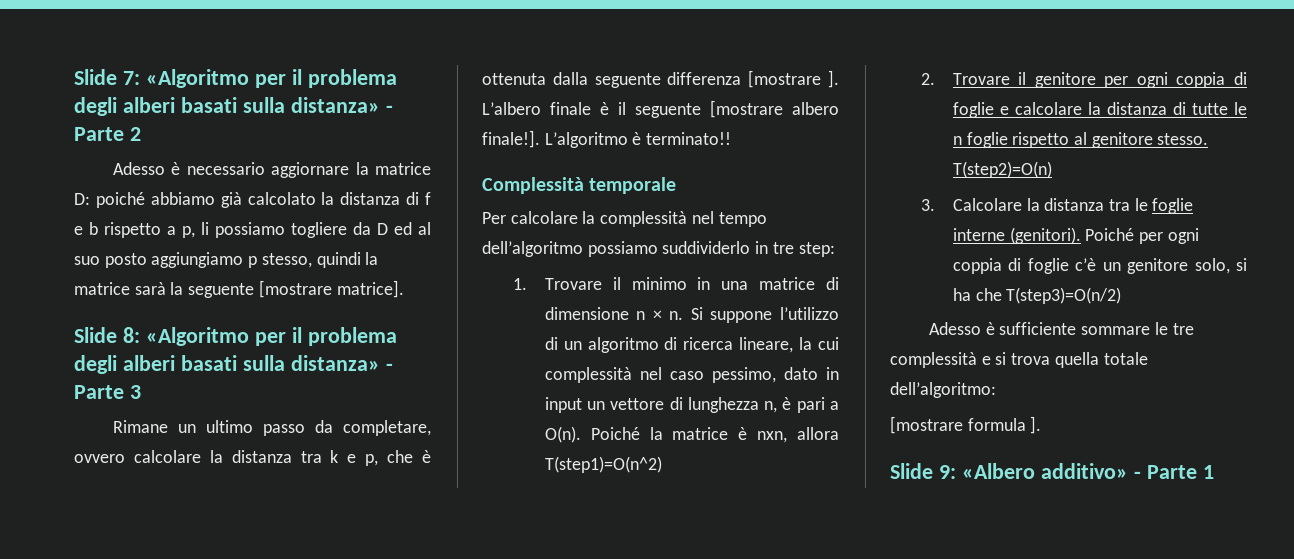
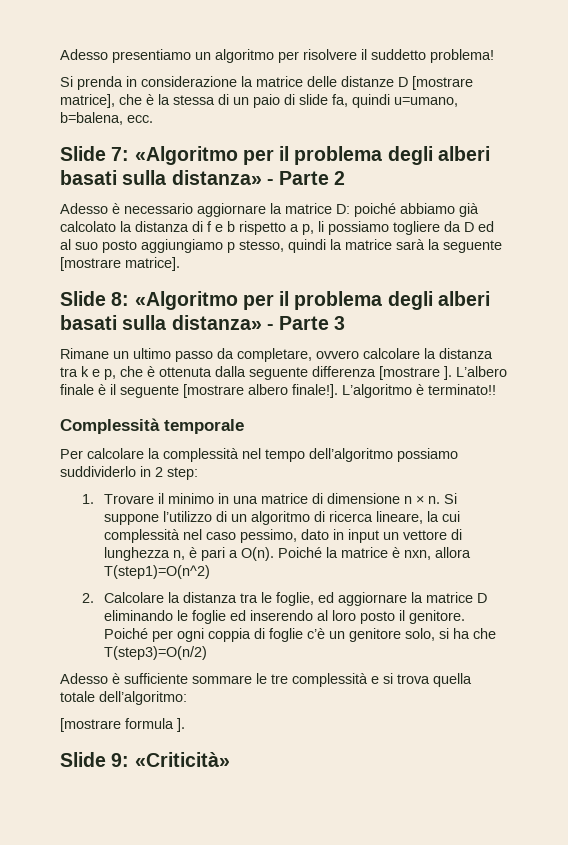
+ Adesso presentiamo un algoritmo per risolvere il suddetto problema!
+ Si prenda in considerazione la matrice delle distanze D [mostrare matrice], che è la stessa di un paio di slide fa, quindi u=umano, b=balena, ecc.
- Per calcolare la complessità nel tempo dell’algoritmo possiamo suddividerlo in tre step:
+ Per calcolare la complessità nel tempo dell’algoritmo possiamo suddividerlo in 2 step:
- 2. Trovare il genitore per ogni coppia di foglie e calcolare la distanza di tutte le n foglie rispetto al genitore stesso. T(step2)=O(n)
- 3. Calcolare la distanza tra le foglie interne (genitori).
+ 2. Calcolare la distanza tra le foglie, ed aggiornare la matrice D eliminando le foglie ed inserendo al loro posto il genitore.
- Slide 9: «Albero additivo» - Parte 1
+ Slide 9: «Criticità»

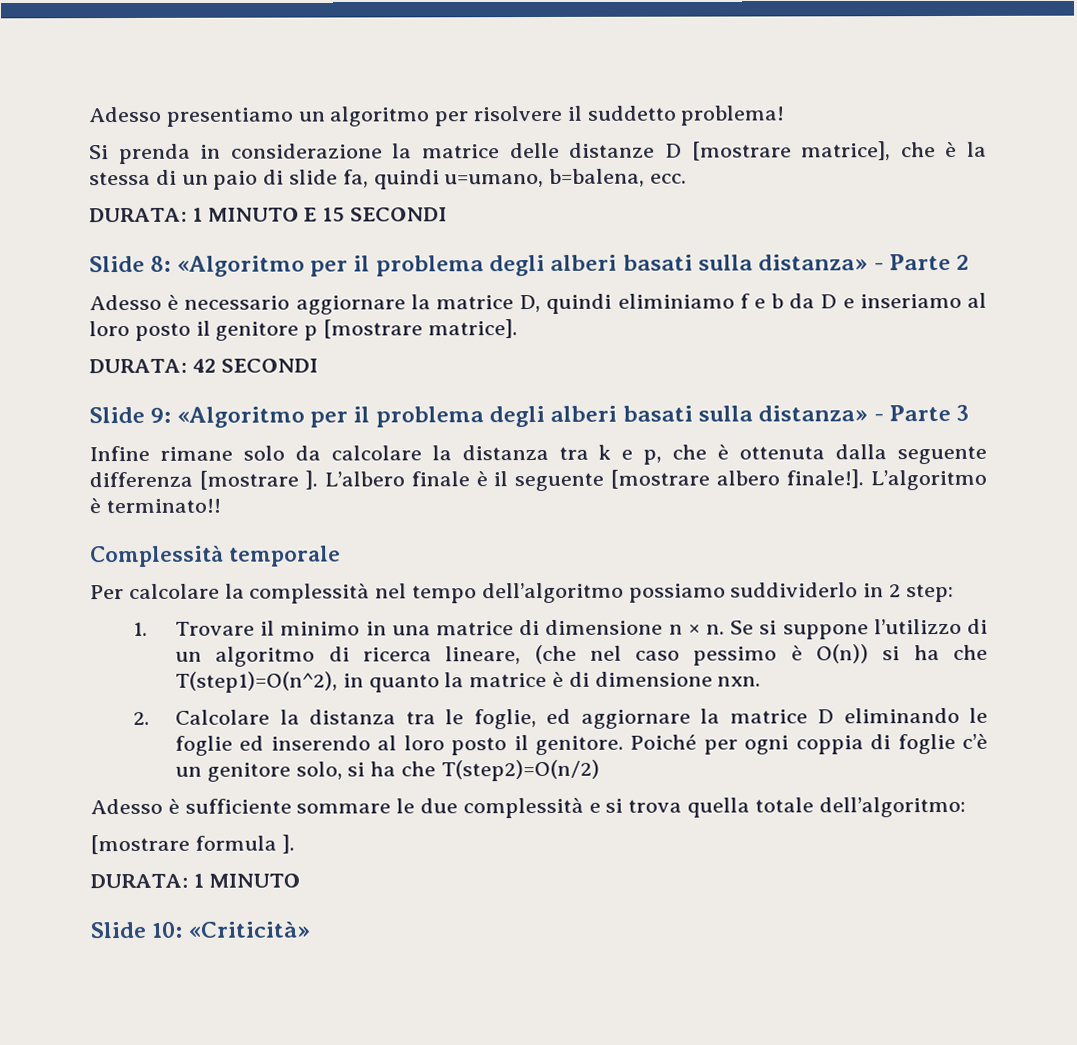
- Slide 7: «Algoritmo per il problema degli alberi basati sulla distanza» - Parte 2
+ DURATA: 1 MINUTO E 15 SECONDI
+ Slide 8: «Algoritmo per il problema degli alberi basati sulla distanza» - Parte 2
- Adesso è necessario aggiornare la matrice D: poiché abbiamo già calcolato la distanza di f e b rispetto a p, li possiamo togliere da D ed al suo posto aggiungiamo p stesso, quindi la matrice sarà la seguente [mostrare matrice].
+ Adesso è necessario aggiornare la matrice D, quindi eliminiamo f e b da D e inseriamo al loro posto il genitore p [mostrare matrice].
- Slide 8: «Algoritmo per il problema degli alberi basati sulla distanza» - Parte 3
+ DURATA: 42 SECONDI
+ Slide 9: «Algoritmo per il problema degli alberi basati sulla distanza» - Parte 3
- Rimane un ultimo passo da completare, ovvero calcolare la distanza tra k e p, che è ottenuta dalla seguente differenza [mostrare ].
+ Infine rimane solo da calcolare la distanza tra k e p, che è ottenuta dalla seguente differenza [mostrare ].
- Si suppone l’utilizzo di un algoritmo di ricerca lineare, la cui complessità nel caso pessimo, dato in input un vettore di lunghezza n, è pari a O(n). Poiché la matrice è nxn, allora T(step1)=O(n^2)
+ Se si suppone l’utilizzo di un algoritmo di ricerca lineare, (che nel caso pessimo è O(n)) si ha che T(step1)=O(n^2), in quanto la matrice è di dimensione nxn.
- Poiché per ogni coppia di foglie c’è un genitore solo, si ha che T(step3)=O(n/2)
+ Poiché per ogni coppia di foglie c’è un genitore solo, si ha che T(step2)=O(n/2)
- Adesso è sufficiente sommare le tre complessità e si trova quella totale dell’algoritmo:
+ Adesso è sufficiente sommare le due complessità e si trova quella totale dell’algoritmo:
  [mostrare formula ].
- Slide 9: «Criticità»
+ DURATA: 1 MINUTO
+ Slide 10: «Criticità»

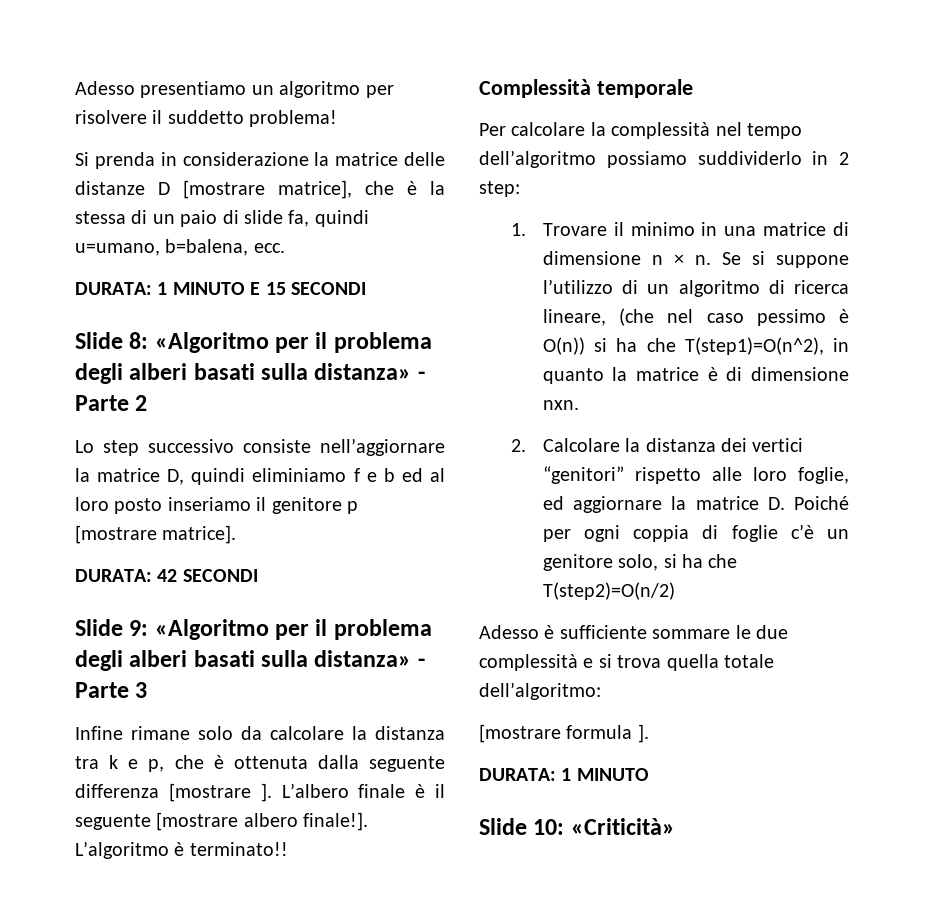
- Adesso è necessario aggiornare la matrice D, quindi eliminiamo f e b da D e inseriamo al loro posto il genitore p [mostrare matrice].
+ Lo step successivo consiste nell’aggiornare la matrice D, quindi eliminiamo f e b ed al loro posto inseriamo il genitore p [mostrare matrice].
- 2. Calcolare la distanza tra le foglie, ed aggiornare la matrice D eliminando le foglie ed inserendo al loro posto il genitore. Poiché per ogni coppia di foglie c’è un genitore solo, si ha che T(step2)=O(n/2)
+ 2. Calcolare la distanza dei vertici “genitori” rispetto alle loro foglie, ed aggiornare la matrice D. Poiché per ogni coppia di foglie c’è un genitore solo, si ha che T(step2)=O(n/2)

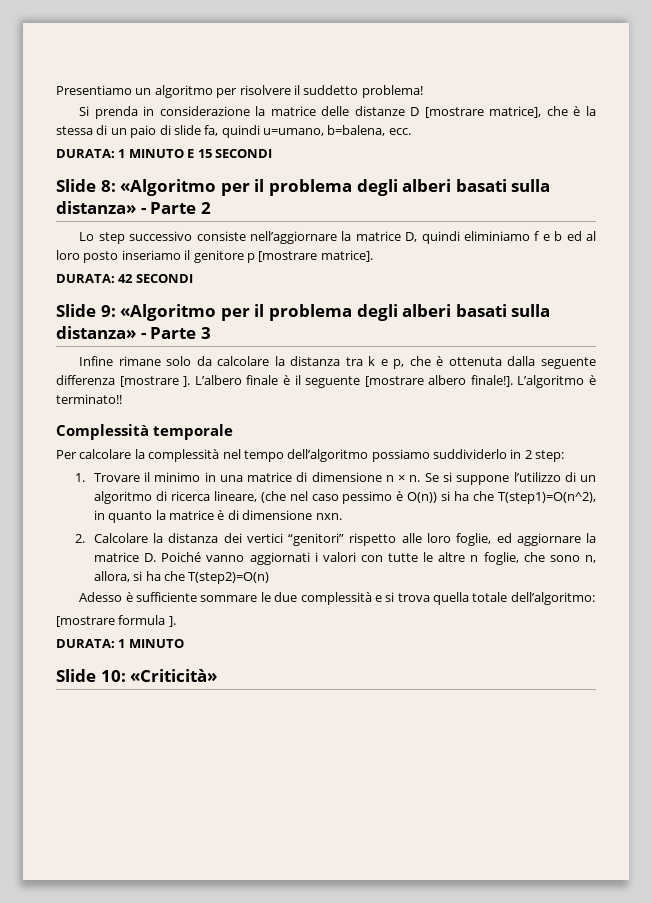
- Adesso presentiamo un algoritmo per risolvere il suddetto problema!
+ Presentiamo un algoritmo per risolvere il suddetto problema!
- 2. Calcolare la distanza dei vertici “genitori” rispetto alle loro foglie, ed aggiornare la matrice D. Poiché per ogni coppia di foglie c’è un genitore solo, si ha che T(step2)=O(n/2)
+ 2. Calcolare la distanza dei vertici “genitori” rispetto alle loro foglie, ed aggiornare la matrice D. Poiché vanno aggiornati i valori con tutte le altre n foglie, che sono n, allora, si ha che T(step2)=O(n)

